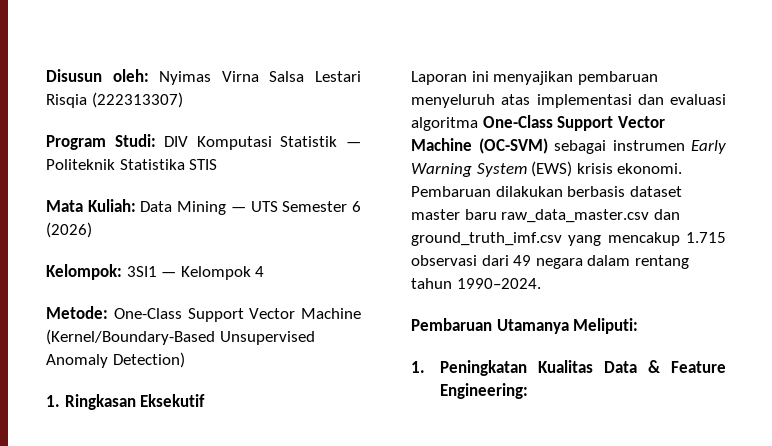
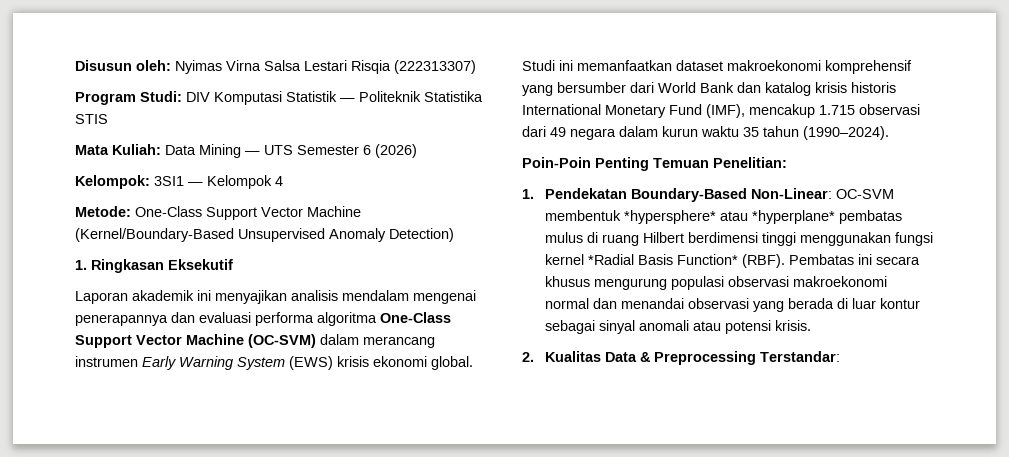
- Laporan ini menyajikan pembaruan menyeluruh atas implementasi dan evaluasi algoritma One-Class Support Vector Machine (OC-SVM) sebagai instrumen Early Warning System (EWS) krisis ekonomi. Pembaruan dilakukan berbasis dataset master baru raw_data_master.csv dan ground_truth_imf.csv yang mencakup 1.715 observasi dari 49 negara dalam rentang tahun 1990–2024.
- Pembaruan Utamanya Meliputi:
- 1. Peningkatan Kualitas Data & Feature Engineering:
+ Laporan akademik ini menyajikan analisis mendalam mengenai penerapannya dan evaluasi performa algoritma One-Class Support Vector Machine (OC-SVM) dalam merancang instrumen Early Warning System (EWS) krisis ekonomi global. Studi ini memanfaatkan dataset makroekonomi komprehensif yang bersumber dari World Bank dan katalog krisis historis International Monetary Fund (IMF), mencakup 1.715 observasi dari 49 negara dalam kurun waktu 35 tahun (1990–2024).
+ Poin-Poin Penting Temuan Penelitian:
+ 1. Pendekatan Boundary-Based Non-Linear: OC-SVM membentuk *hypersphere* atau *hyperplane* pembatas mulus di ruang Hilbert berdimensi tinggi menggunakan fungsi kernel *Radial Basis Function* (RBF). Pembatas ini secara khusus mengurung populasi observasi makroekonomi normal dan menandai observasi yang berada di luar kontur sebagai sinyal anomali atau potensi krisis.
+ 2. Kualitas Data & Preprocessing Terstandar:

